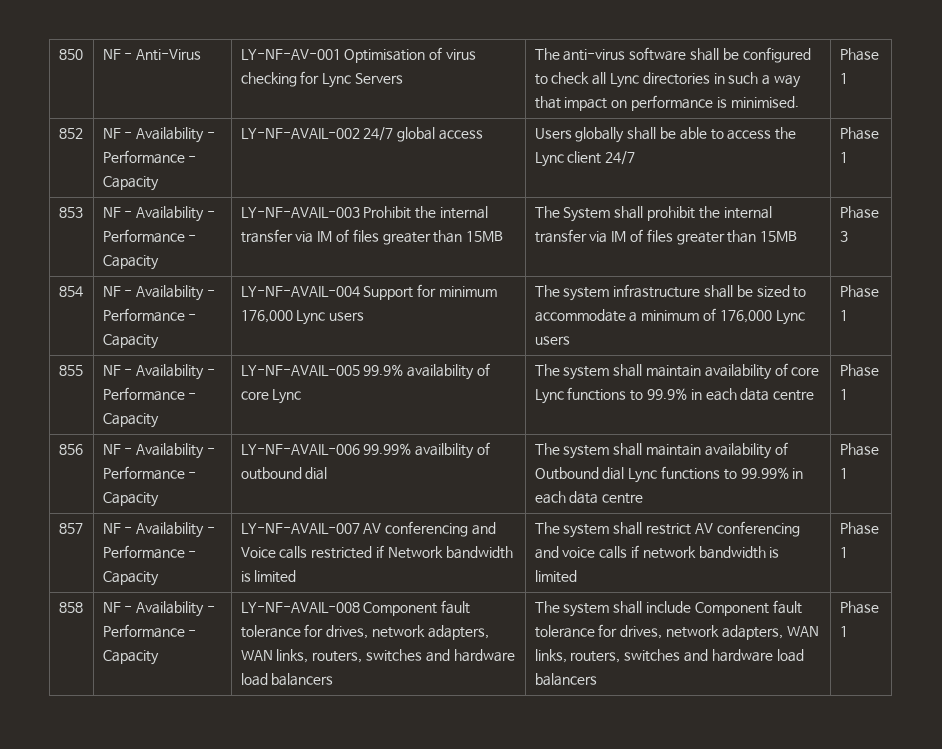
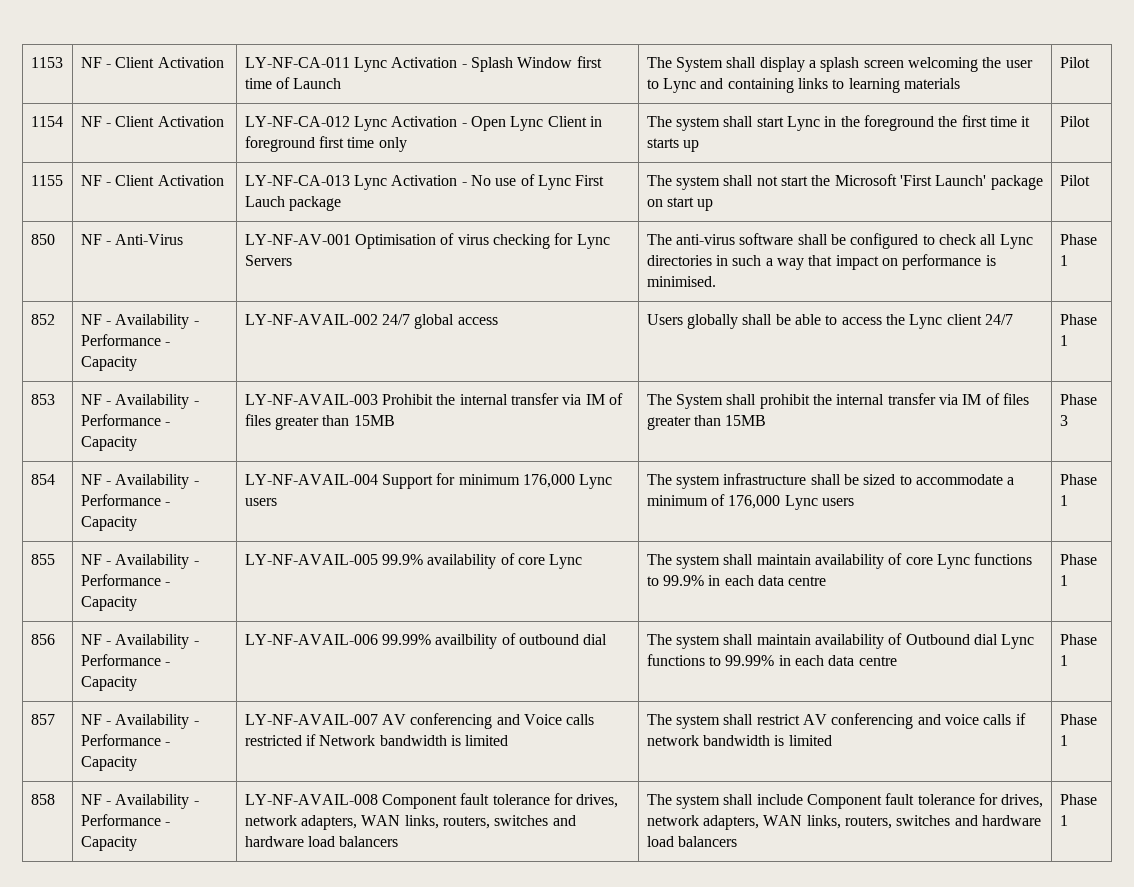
+ 1153 | NF - Client Activation | LY-NF-CA-011 Lync Activation - Splash Window first time of Launch | The System shall display a splash screen welcoming the user to Lync and containing links to learning materials | Pilot
+ 1154 | NF - Client Activation | LY-NF-CA-012 Lync Activation - Open Lync Client in foreground first time only | The system shall start Lync in the foreground the first time it starts up | Pilot
+ 1155 | NF - Client Activation | LY-NF-CA-013 Lync Activation - No use of Lync First Lauch package | The system shall not start the Microsoft 'First Launch' package on start up | Pilot

